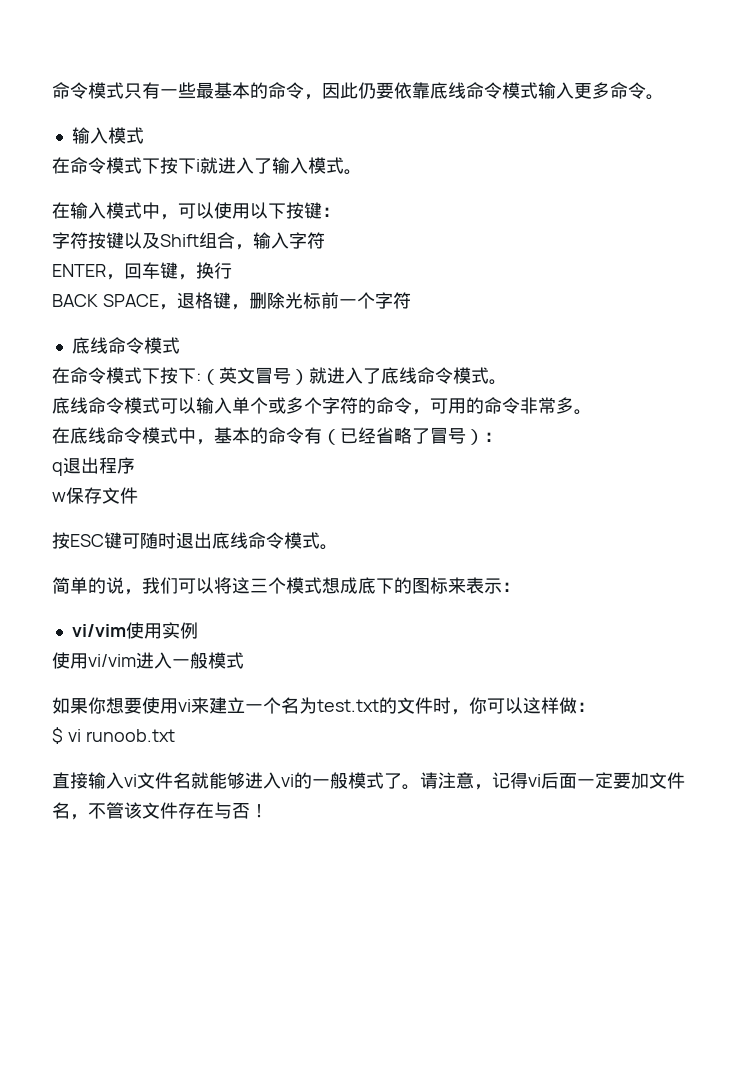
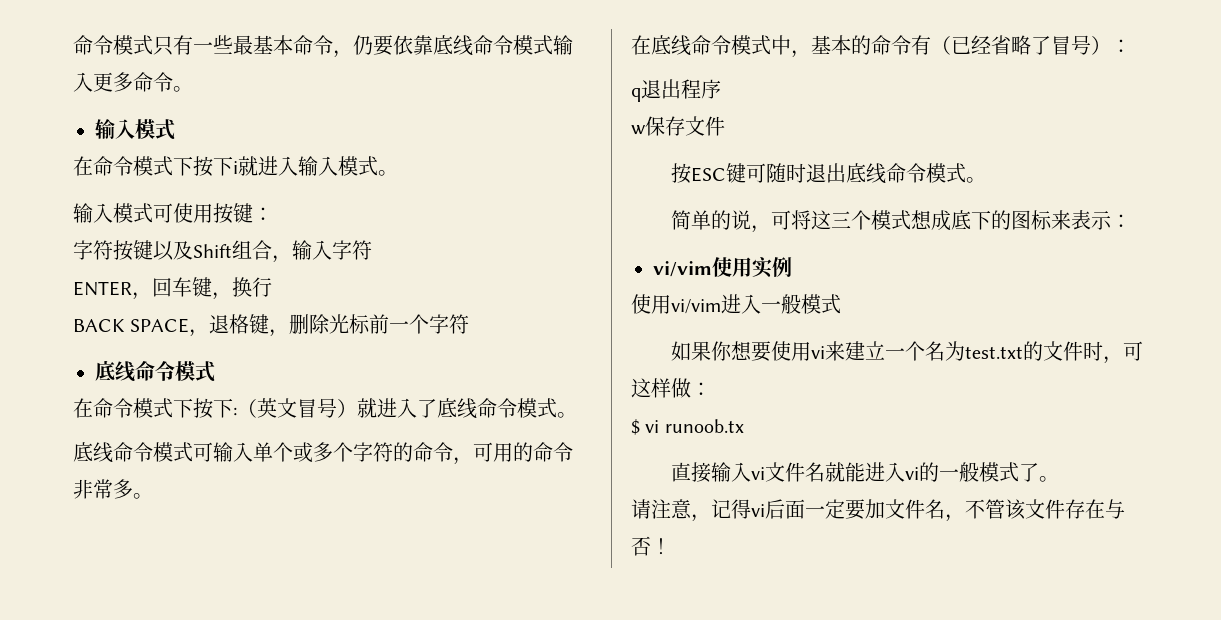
- 命令模式只有一些最基本的命令，因此仍要依靠底线命令模式输入更多命令。
+ 命令模式只有一些最基本命令，仍要依靠底线命令模式输入更多命令。
- 在命令模式下按下i就进入了输入模式。
+ 在命令模式下按下i就进入输入模式。
- 在输入模式中，可以使用以下按键：
+ 输入模式可使用按键：
- 底线命令模式可以输入单个或多个字符的命令，可用的命令非常多。
+ 底线命令模式可输入单个或多个字符的命令，可用的命令非常多。
- 简单的说，我们可以将这三个模式想成底下的图标来表示：
+ 简单的说，可将这三个模式想成底下的图标来表示：
- 如果你想要使用vi来建立一个名为test.txt的文件时，你可以这样做：
+ 如果你想要使用vi来建立一个名为test.txt的文件时，可这样做：
- $ vi runoob.txt
+ $ vi runoob.tx
- 直接输入vi文件名就能够进入vi的一般模式了。请注意，记得vi后面一定要加文件名，不管该文件存在与否！
+ 直接输入vi文件名就能进入vi的一般模式了。
+ 请注意，记得vi后面一定要加文件名，不管该文件存在与否！

